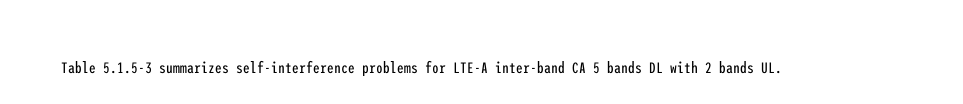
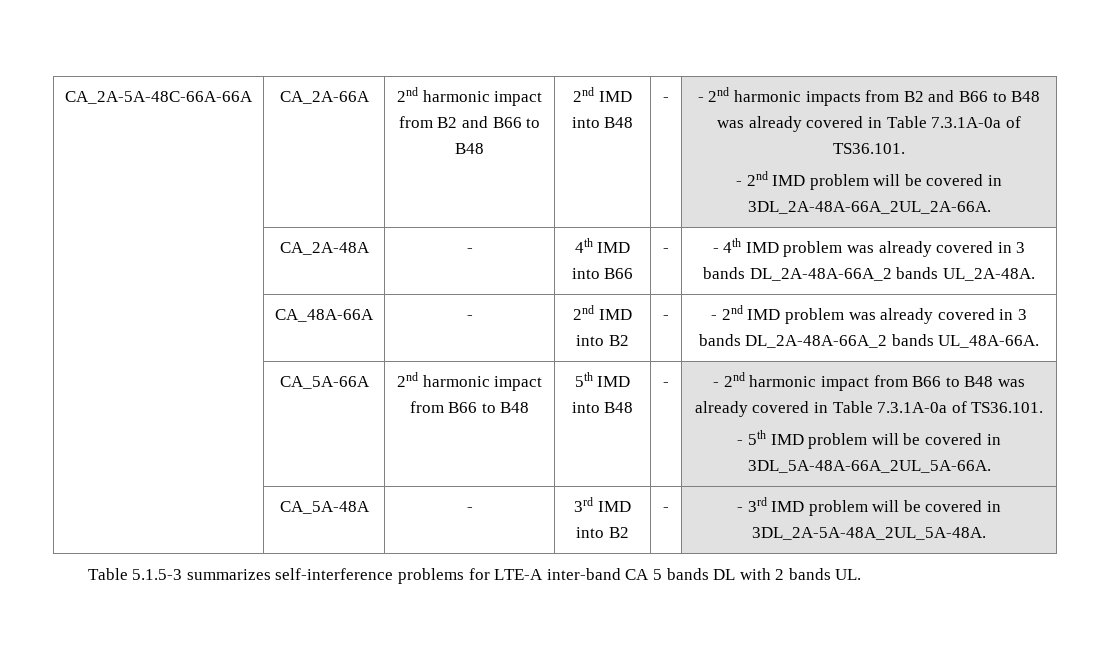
+ CA_2A-5A-48C-66A-66A | CA_2A-66A | 2nd harmonic impact from B2 and B66 to B48 | 2nd IMD into B48 | - | - 2nd harmonic impacts from B2 and B66 to B48 was already covered in Table 7.3.1A-0a of TS36.101.
+ - 2nd IMD problem will be covered in 3DL_2A-48A-66A_2UL_2A-66A.
+ | CA_2A-48A | - | 4th IMD into B66 | - | - 4th IMD problem was already covered in 3 bands DL_2A-48A-66A_2 bands UL_2A-48A.
+ | CA_48A-66A | - | 2nd IMD into B2 | - | - 2nd IMD problem was already covered in 3 bands DL_2A-48A-66A_2 bands UL_48A-66A.
+ | CA_5A-66A | 2nd harmonic impact from B66 to B48 | 5th IMD into B48 | - | - 2nd harmonic impact from B66 to B48 was already covered in Table 7.3.1A-0a of TS36.101.
+ - 5th IMD problem will be covered in 3DL_5A-48A-66A_2UL_5A-66A.
+ | CA_5A-48A | - | 3rd IMD into B2 | - | - 3rd IMD problem will be covered in 3DL_2A-5A-48A_2UL_5A-48A.

